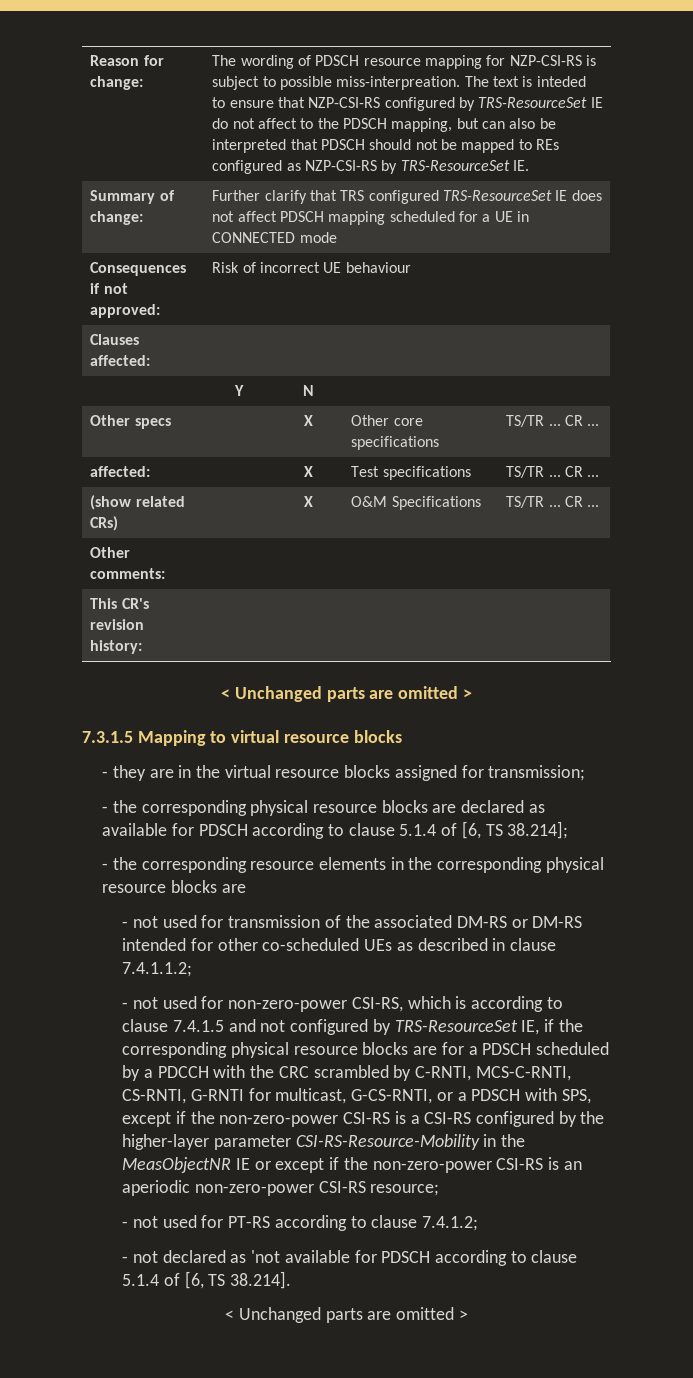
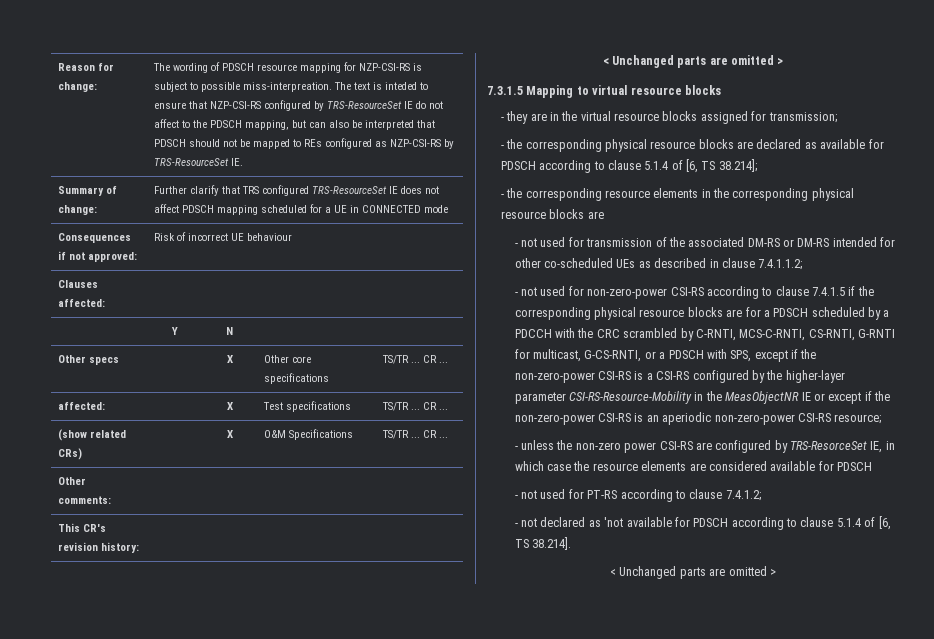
- - not used for non-zero-power CSI-RS, which is according to clause 7.4.1.5 and not configured by TRS-ResourceSet IE, if the corresponding physical resource blocks are for a PDSCH scheduled by a PDCCH with the CRC scrambled by C-RNTI, MCS-C-RNTI, CS-RNTI, G-RNTI for multicast, G-CS-RNTI, or a PDSCH with SPS, except if the non-zero-power CSI-RS is a CSI-RS configured by the higher-layer parameter CSI-RS-Resource-Mobility in the MeasObjectNR IE or except if the non-zero-power CSI-RS is an aperiodic non-zero-power CSI-RS resource;
+ - not used for non-zero-power CSI-RS according to clause 7.4.1.5 if the corresponding physical resource blocks are for a PDSCH scheduled by a PDCCH with the CRC scrambled by C-RNTI, MCS-C-RNTI, CS-RNTI, G-RNTI for multicast, G-CS-RNTI, or a PDSCH with SPS, except if the non-zero-power CSI-RS is a CSI-RS configured by the higher-layer parameter CSI-RS-Resource-Mobility in the MeasObjectNR IE or except if the non-zero-power CSI-RS is an aperiodic non-zero-power CSI-RS resource;
+ - unless the non-zero power CSI-RS are configured by TRS-ResorceSet IE, in which case the resource elements are considered available for PDSCH

